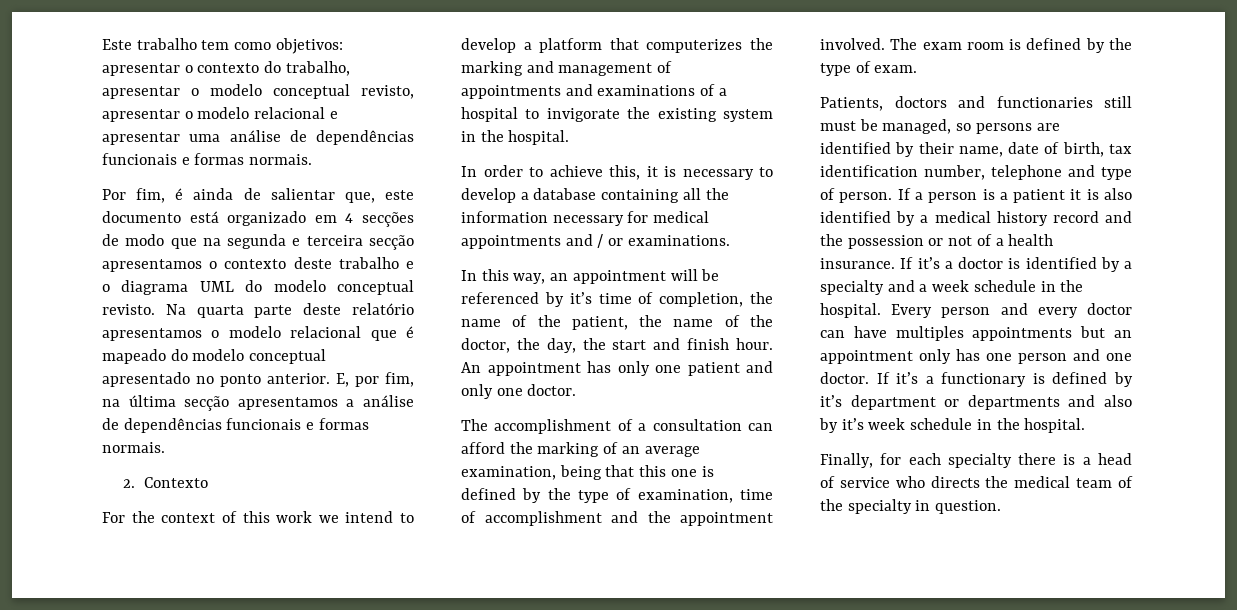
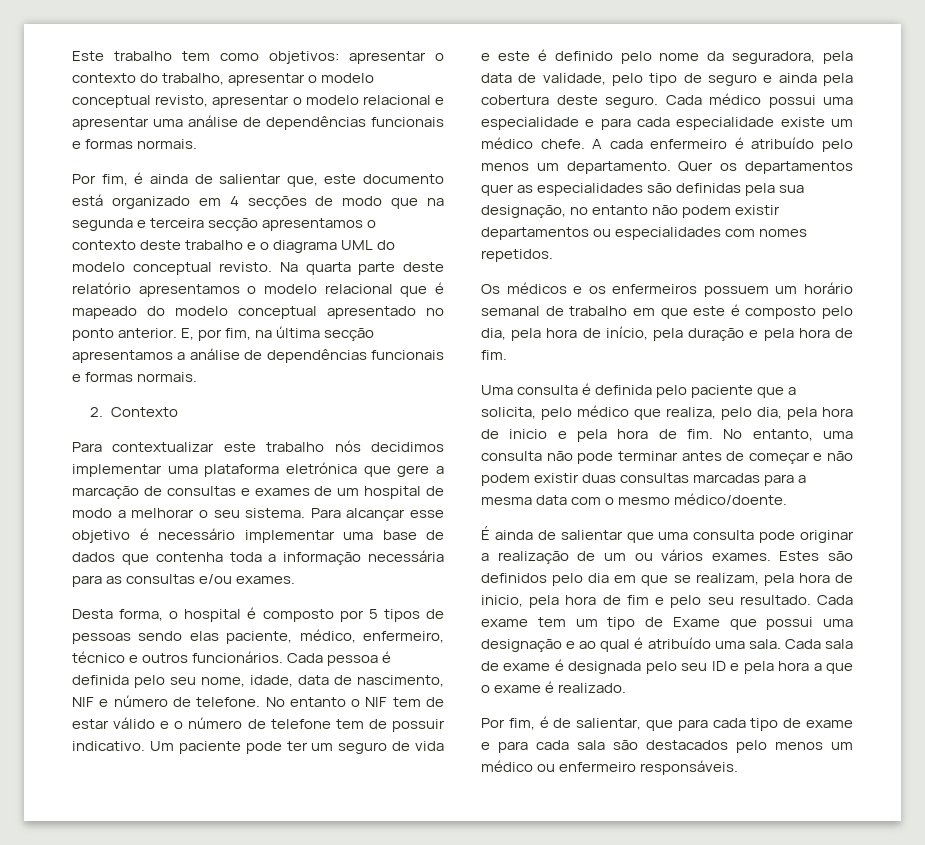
- For the context of this work we intend to develop a platform that computerizes the marking and management of appointments and examinations of a hospital to invigorate the existing system in the hospital.
- In order to achieve this, it is necessary to develop a database containing all the information necessary for medical appointments and / or examinations.
- In this way, an appointment will be referenced by it’s time of completion, the name of the patient, the name of the doctor, the day, the start and finish hour. An appointment has only one patient and only one doctor.
- The accomplishment of a consultation can afford the marking of an average examination, being that this one is defined by the type of examination, time of accomplishment and the appointment involved. The exam room is defined by the type of exam.
- Patients, doctors and functionaries still must be managed, so persons are identified by their name, date of birth, tax identification number, telephone and type of person. If a person is a patient it is also identified by a medical history record and the possession or not of a health insurance. If it’s a doctor is identified by a specialty and a week schedule in the hospital. Every person and every doctor can have multiples appointments but an appointment only has one person and one doctor. If it’s a functionary is defined by it’s department or departments and also by it’s week schedule in the hospital.
- Finally, for each specialty there is a head of service who directs the medical team of the specialty in question.
+ Para contextualizar este trabalho nós decidimos implementar uma plataforma eletrónica que gere a marcação de consultas e exames de um hospital de modo a melhorar o seu sistema. Para alcançar esse objetivo é necessário implementar uma base de dados que contenha toda a informação necessária para as consultas e/ou exames.
+ Desta forma, o hospital é composto por 5 tipos de pessoas sendo elas paciente, médico, enfermeiro, técnico e outros funcionários. Cada pessoa é definida pelo seu nome, idade, data de nascimento, NIF e número de telefone. No entanto o NIF tem de estar válido e o número de telefone tem de possuir indicativo. Um paciente pode ter um seguro de vida e este é definido pelo nome da seguradora, pela data de validade, pelo tipo de seguro e ainda pela cobertura deste seguro. Cada médico possui uma especialidade e para cada especialidade existe um médico chefe. A cada enfermeiro é atribuído pelo menos um departamento. Quer os departamentos quer as especialidades são definidas pela sua designação, no entanto não podem existir departamentos ou especialidades com nomes repetidos.
+ Os médicos e os enfermeiros possuem um horário semanal de trabalho em que este é composto pelo dia, pela hora de início, pela duração e pela hora de fim.
+ Uma consulta é definida pelo paciente que a solicita, pelo médico que realiza, pelo dia, pela hora de inicio e pela hora de fim. No entanto, uma consulta não pode terminar antes de começar e não podem existir duas consultas marcadas para a mesma data com o mesmo médico/doente.
+ É ainda de salientar que uma consulta pode originar a realização de um ou vários exames. Estes são definidos pelo dia em que se realizam, pela hora de inicio, pela hora de fim e pelo seu resultado. Cada exame tem um tipo de Exame que possui uma designação e ao qual é atribuído uma sala. Cada sala de exame é designada pelo seu ID e pela hora a que o exame é realizado.
+ Por fim, é de salientar, que para cada tipo de exame e para cada sala são destacados pelo menos um médico ou enfermeiro responsáveis.

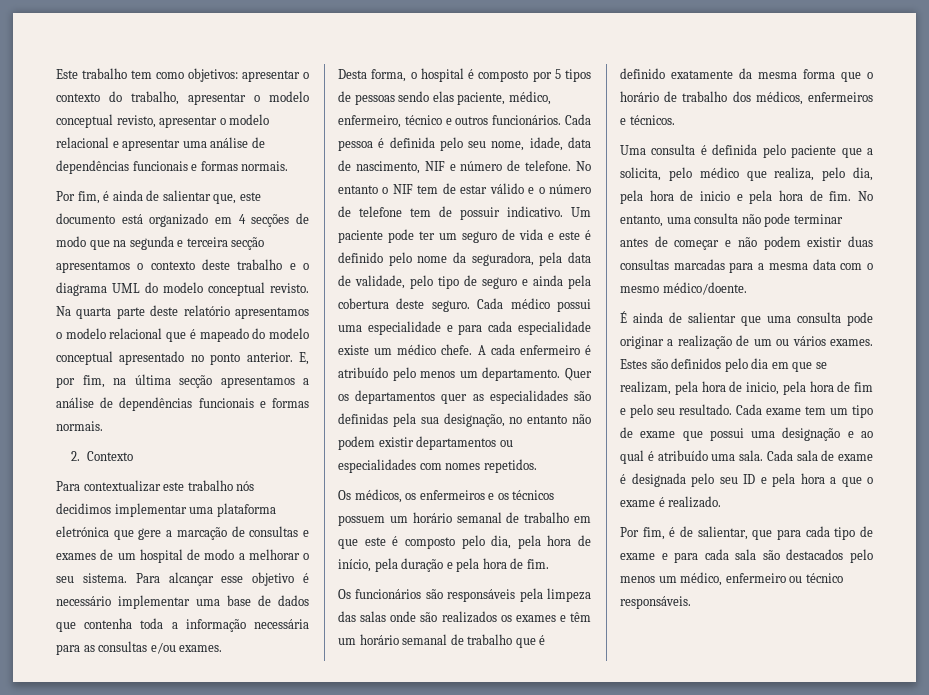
- Os médicos e os enfermeiros possuem um horário semanal de trabalho em que este é composto pelo dia, pela hora de início, pela duração e pela hora de fim.
+ Os médicos, os enfermeiros e os técnicos possuem um horário semanal de trabalho em que este é composto pelo dia, pela hora de início, pela duração e pela hora de fim.
+ Os funcionários são responsáveis pela limpeza das salas onde são realizados os exames e têm um horário semanal de trabalho que é definido exatamente da mesma forma que o horário de trabalho dos médicos, enfermeiros e técnicos.
- Cada exame tem um tipo de Exame que possui uma designação e ao qual é atribuído uma sala.
+ Cada exame tem um tipo de exame que possui uma designação e ao qual é atribuído uma sala.
- Por fim, é de salientar, que para cada tipo de exame e para cada sala são destacados pelo menos um médico ou enfermeiro responsáveis.
+ Por fim, é de salientar, que para cada tipo de exame e para cada sala são destacados pelo menos um médico, enfermeiro ou técnico responsáveis.

